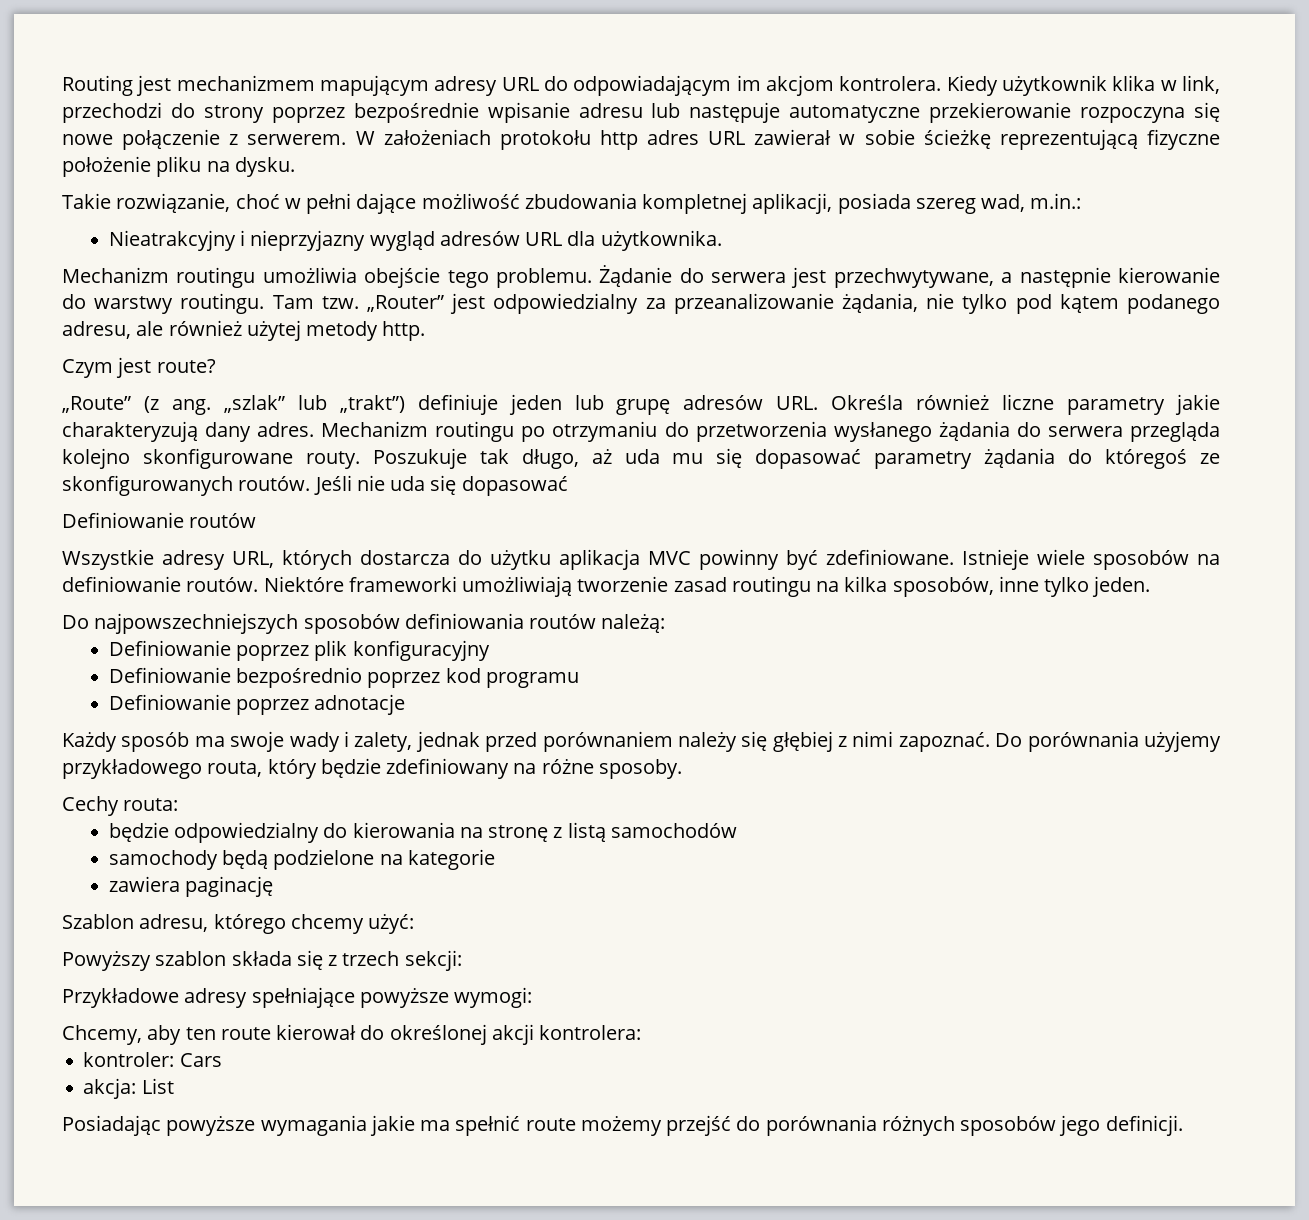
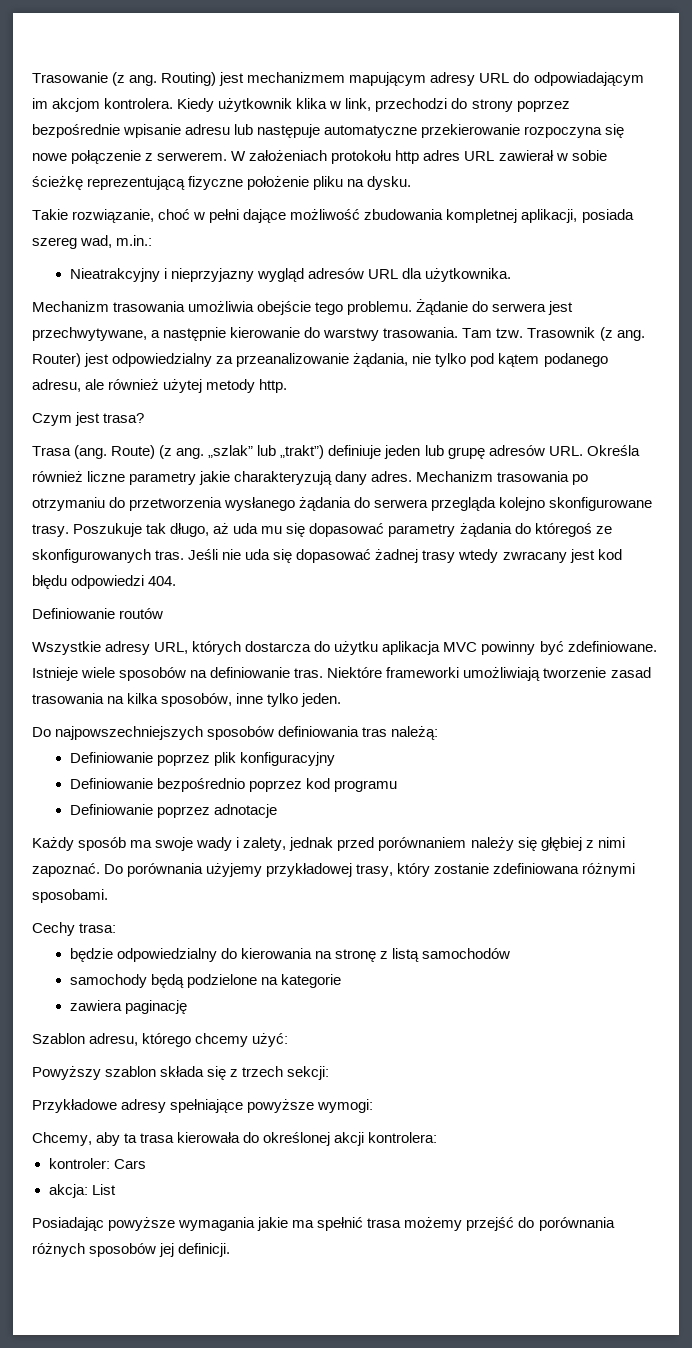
- Routing jest mechanizmem mapującym adresy URL do odpowiadającym im akcjom kontrolera.
+ Trasowanie (z ang. Routing) jest mechanizmem mapującym adresy URL do odpowiadającym im akcjom kontrolera.
- Mechanizm routingu umożliwia obejście tego problemu.
+ Mechanizm trasowania umożliwia obejście tego problemu.
- Żądanie do serwera jest przechwytywane, a następnie kierowanie do warstwy routingu.
+ Żądanie do serwera jest przechwytywane, a następnie kierowanie do warstwy trasowania.
- „Router” jest odpowiedzialny za przeanalizowanie żądania, nie tylko pod kątem podanego adresu, ale również użytej metody http.
+ Trasownik (z ang. Router) jest odpowiedzialny za przeanalizowanie żądania, nie tylko pod kątem podanego adresu, ale również użytej metody http.
- Czym jest route?
- „Route” (z ang.
+ Czym jest trasa?
+ Trasa (ang. Route) (z ang.
- Mechanizm routingu po otrzymaniu do przetworzenia wysłanego żądania do serwera przegląda kolejno skonfigurowane routy.
+ Mechanizm trasowania po otrzymaniu do przetworzenia wysłanego żądania do serwera przegląda kolejno skonfigurowane trasy.
- Poszukuje tak długo, aż uda mu się dopasować parametry żądania do któregoś ze skonfigurowanych routów.
+ Poszukuje tak długo, aż uda mu się dopasować parametry żądania do któregoś ze skonfigurowanych tras.
- Jeśli nie uda się dopasować
+ Jeśli nie uda się dopasować żadnej trasy wtedy zwracany jest kod błędu odpowiedzi 404.
- Istnieje wiele sposobów na definiowanie routów.
+ Istnieje wiele sposobów na definiowanie tras.
- Niektóre frameworki umożliwiają tworzenie zasad routingu na kilka sposobów, inne tylko jeden.
+ Niektóre frameworki umożliwiają tworzenie zasad trasowania na kilka sposobów, inne tylko jeden.
- Do najpowszechniejszych sposobów definiowania routów należą:
+ Do najpowszechniejszych sposobów definiowania tras należą:
- Do porównania użyjemy przykładowego routa, który będzie zdefiniowany na różne sposoby.
+ Do porównania użyjemy przykładowej trasy, który zostanie zdefiniowana różnymi sposobami.
- Cechy routa:
+ Cechy trasa:
- Chcemy, aby ten route kierował do określonej akcji kontrolera:
+ Chcemy, aby ta trasa kierowała do określonej akcji kontrolera:
- Posiadając powyższe wymagania jakie ma spełnić route możemy przejść do porównania różnych sposobów jego definicji.
+ Posiadając powyższe wymagania jakie ma spełnić trasa możemy przejść do porównania różnych sposobów jej definicji.

